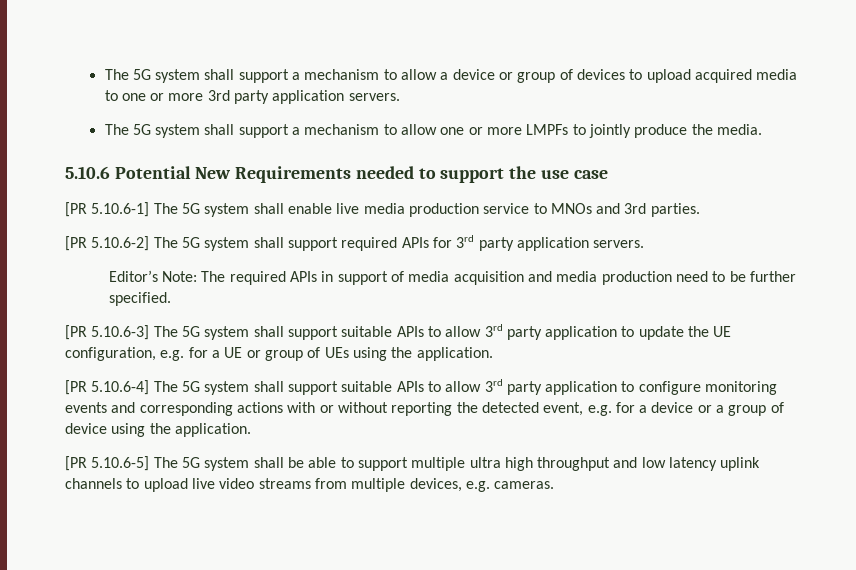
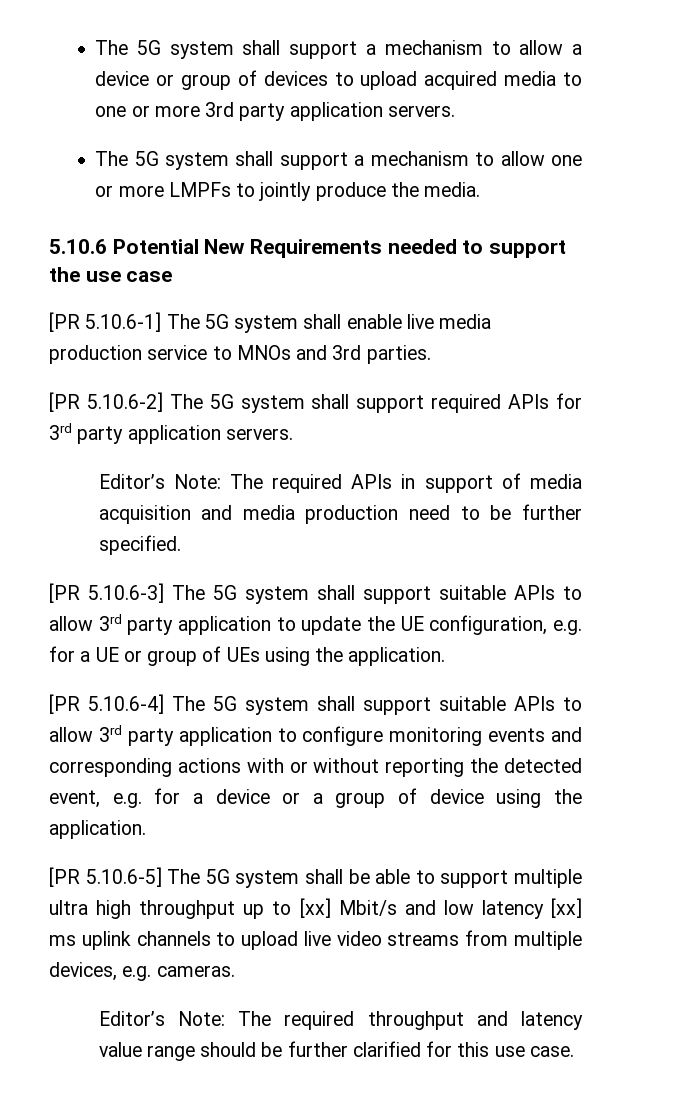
- [PR 5.10.6-5] The 5G system shall be able to support multiple ultra high throughput and low latency uplink channels to upload live video streams from multiple devices, e.g. cameras.
+ [PR 5.10.6-5] The 5G system shall be able to support multiple ultra high throughput up to [xx] Mbit/s and low latency [xx] ms uplink channels to upload live video streams from multiple devices, e.g. cameras.
+ Editor’s Note: The required throughput and latency value range should be further clarified for this use case.

